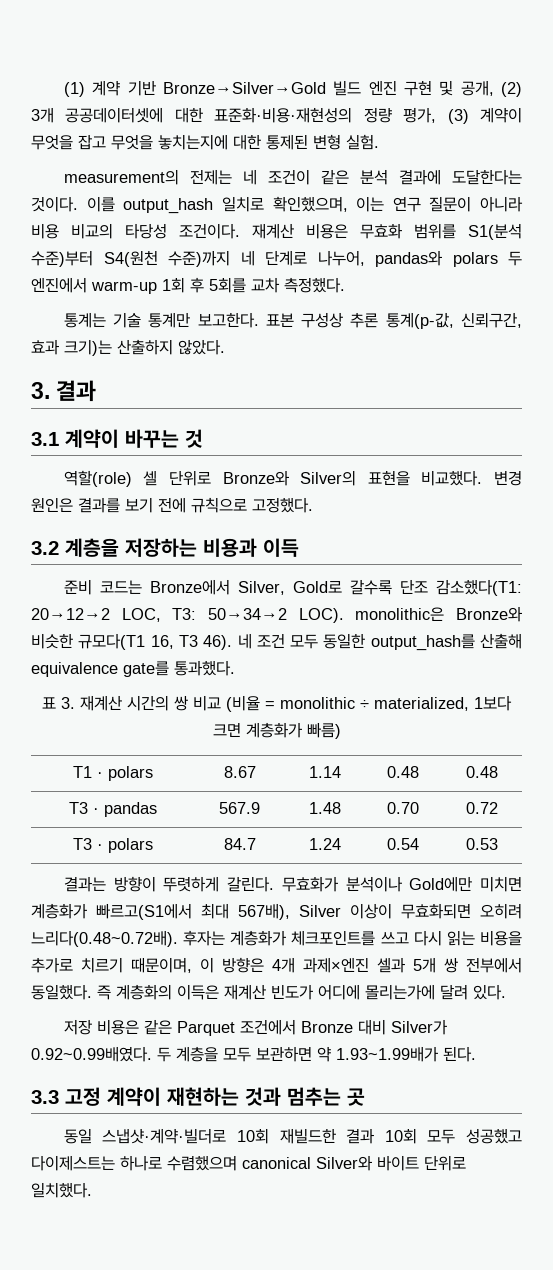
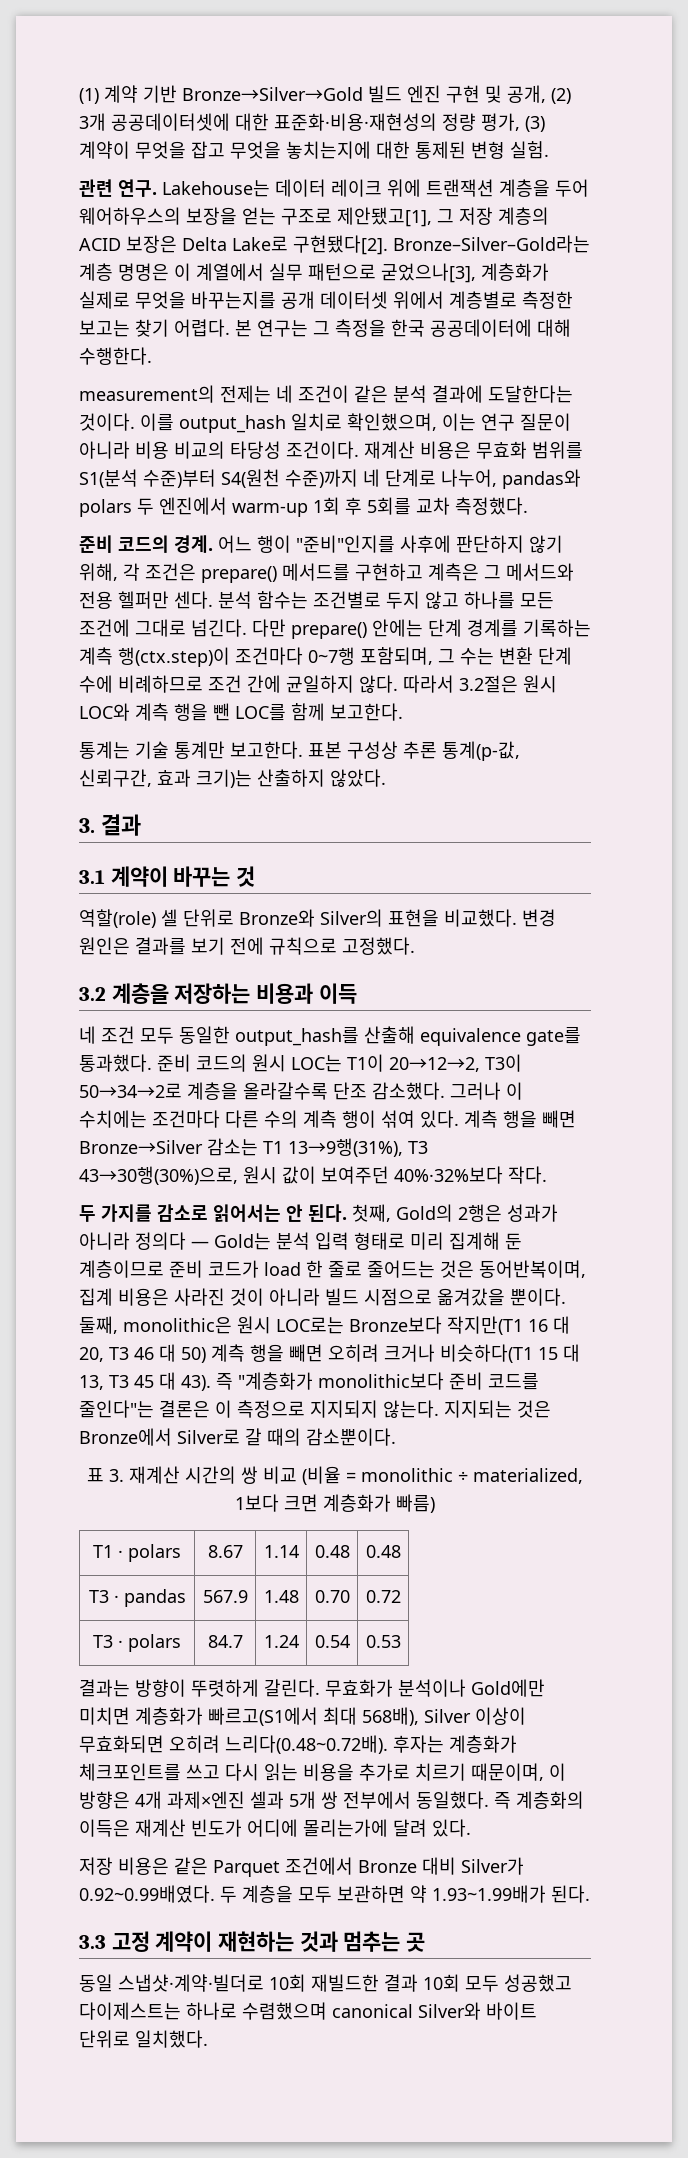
+ 관련 연구. Lakehouse는 데이터 레이크 위에 트랜잭션 계층을 두어 웨어하우스의 보장을 얻는 구조로 제안됐고[1], 그 저장 계층의 ACID 보장은 Delta Lake로 구현됐다[2]. Bronze–Silver–Gold라는 계층 명명은 이 계열에서 실무 패턴으로 굳었으나[3], 계층화가 실제로 무엇을 바꾸는지를 공개 데이터셋 위에서 계층별로 측정한 보고는 찾기 어렵다. 본 연구는 그 측정을 한국 공공데이터에 대해 수행한다.
+ 준비 코드의 경계. 어느 행이 "준비"인지를 사후에 판단하지 않기 위해, 각 조건은 prepare() 메서드를 구현하고 계측은 그 메서드와 전용 헬퍼만 센다. 분석 함수는 조건별로 두지 않고 하나를 모든 조건에 그대로 넘긴다. 다만 prepare() 안에는 단계 경계를 기록하는 계측 행(ctx.step)이 조건마다 0~7행 포함되며, 그 수는 변환 단계 수에 비례하므로 조건 간에 균일하지 않다. 따라서 3.2절은 원시 LOC와 계측 행을 뺀 LOC를 함께 보고한다.
- 준비 코드는 Bronze에서 Silver, Gold로 갈수록 단조 감소했다(T1: 20→12→2 LOC, T3: 50→34→2 LOC). monolithic은 Bronze와 비슷한 규모다(T1 16, T3 46).
+ 준비 코드의 원시 LOC는 T1이 20→12→2, T3이 50→34→2로 계층을 올라갈수록 단조 감소했다. 그러나 이 수치에는 조건마다 다른 수의 계측 행이 섞여 있다. 계측 행을 빼면 Bronze→Silver 감소는 T1 13→9행(31%), T3 43→30행(30%)으로, 원시 값이 보여주던 40%·32%보다 작다.
+ 두 가지를 감소로 읽어서는 안 된다. 첫째, Gold의 2행은 성과가 아니라 정의다 — Gold는 분석 입력 형태로 미리 집계해 둔 계층이므로 준비 코드가 load 한 줄로 줄어드는 것은 동어반복이며, 집계 비용은 사라진 것이 아니라 빌드 시점으로 옮겨갔을 뿐이다. 둘째, monolithic은 원시 LOC로는 Bronze보다 작지만(T1 16 대 20, T3 46 대 50) 계측 행을 빼면 오히려 크거나 비슷하다(T1 15 대 13, T3 45 대 43). 즉 "계층화가 monolithic보다 준비 코드를 줄인다"는 결론은 이 측정으로 지지되지 않는다. 지지되는 것은 Bronze에서 Silver로 갈 때의 감소뿐이다.
- 무효화가 분석이나 Gold에만 미치면 계층화가 빠르고(S1에서 최대 567배), Silver 이상이 무효화되면 오히려 느리다(0.48~0.72배). 후자는 계층화가 체크포인트를 쓰고 다시 읽는 비용을 추가로 치르기 때문이며, 이 방향은 4개 과제×엔진 셀과 5개 쌍 전부에서 동일했다.
+ 무효화가 분석이나 Gold에만 미치면 계층화가 빠르고(S1에서 최대 568배), Silver 이상이 무효화되면 오히려 느리다(0.48~0.72배). 후자는 계층화가 체크포인트를 쓰고 다시 읽는 비용을 추가로 치르기 때문이며, 이 방향은 4개 과제×엔진 셀과 5개 쌍 전부에서 동일했다.

